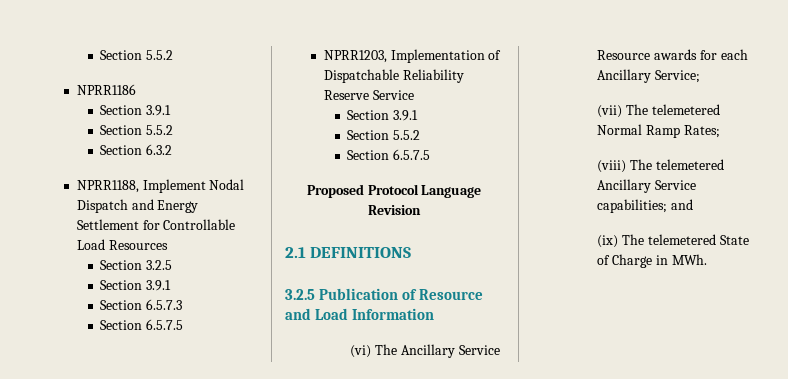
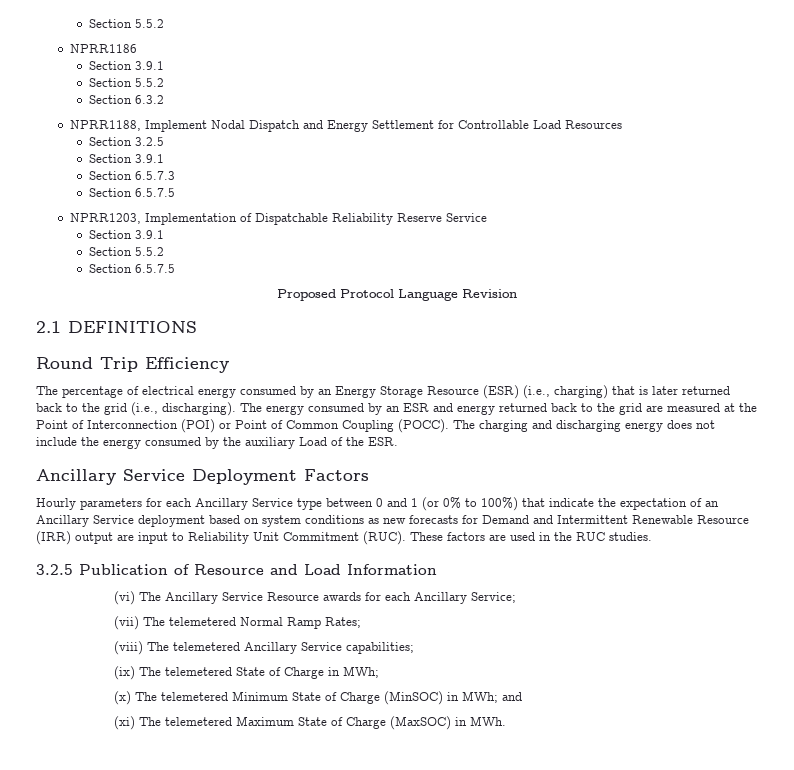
+ Round Trip Efficiency
+ The percentage of electrical energy consumed by an Energy Storage Resource (ESR) (i.e., charging) that is later returned back to the grid (i.e., discharging). The energy consumed by an ESR and energy returned back to the grid are measured at the Point of Interconnection (POI) or Point of Common Coupling (POCC). The charging and discharging energy does not include the energy consumed by the auxiliary Load of the ESR.
+ Ancillary Service Deployment Factors
+ Hourly parameters for each Ancillary Service type between 0 and 1 (or 0% to 100%) that indicate the expectation of an Ancillary Service deployment based on system conditions as new forecasts for Demand and Intermittent Renewable Resource (IRR) output are input to Reliability Unit Commitment (RUC). These factors are used in the RUC studies.
- (viii) The telemetered Ancillary Service capabilities; and
+ (viii) The telemetered Ancillary Service capabilities;
- (ix) The telemetered State of Charge in MWh.
+ (ix) The telemetered State of Charge in MWh;
+ (x) The telemetered Minimum State of Charge (MinSOC) in MWh; and
+ (xi) The telemetered Maximum State of Charge (MaxSOC) in MWh.

